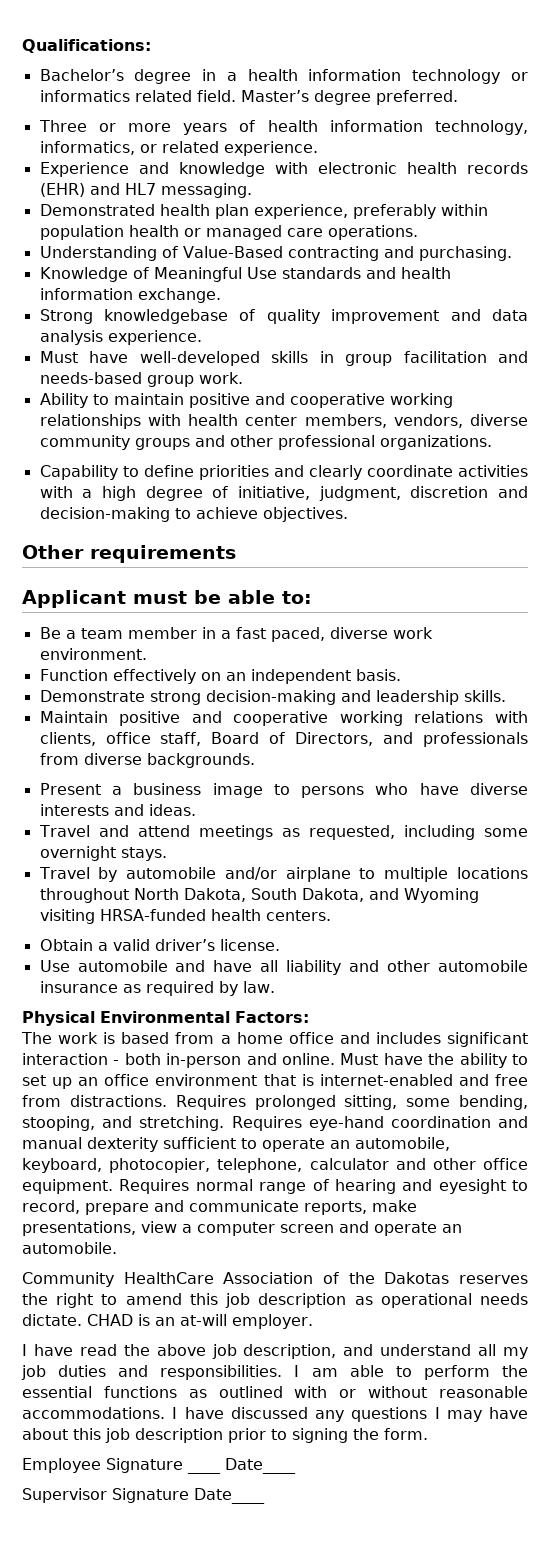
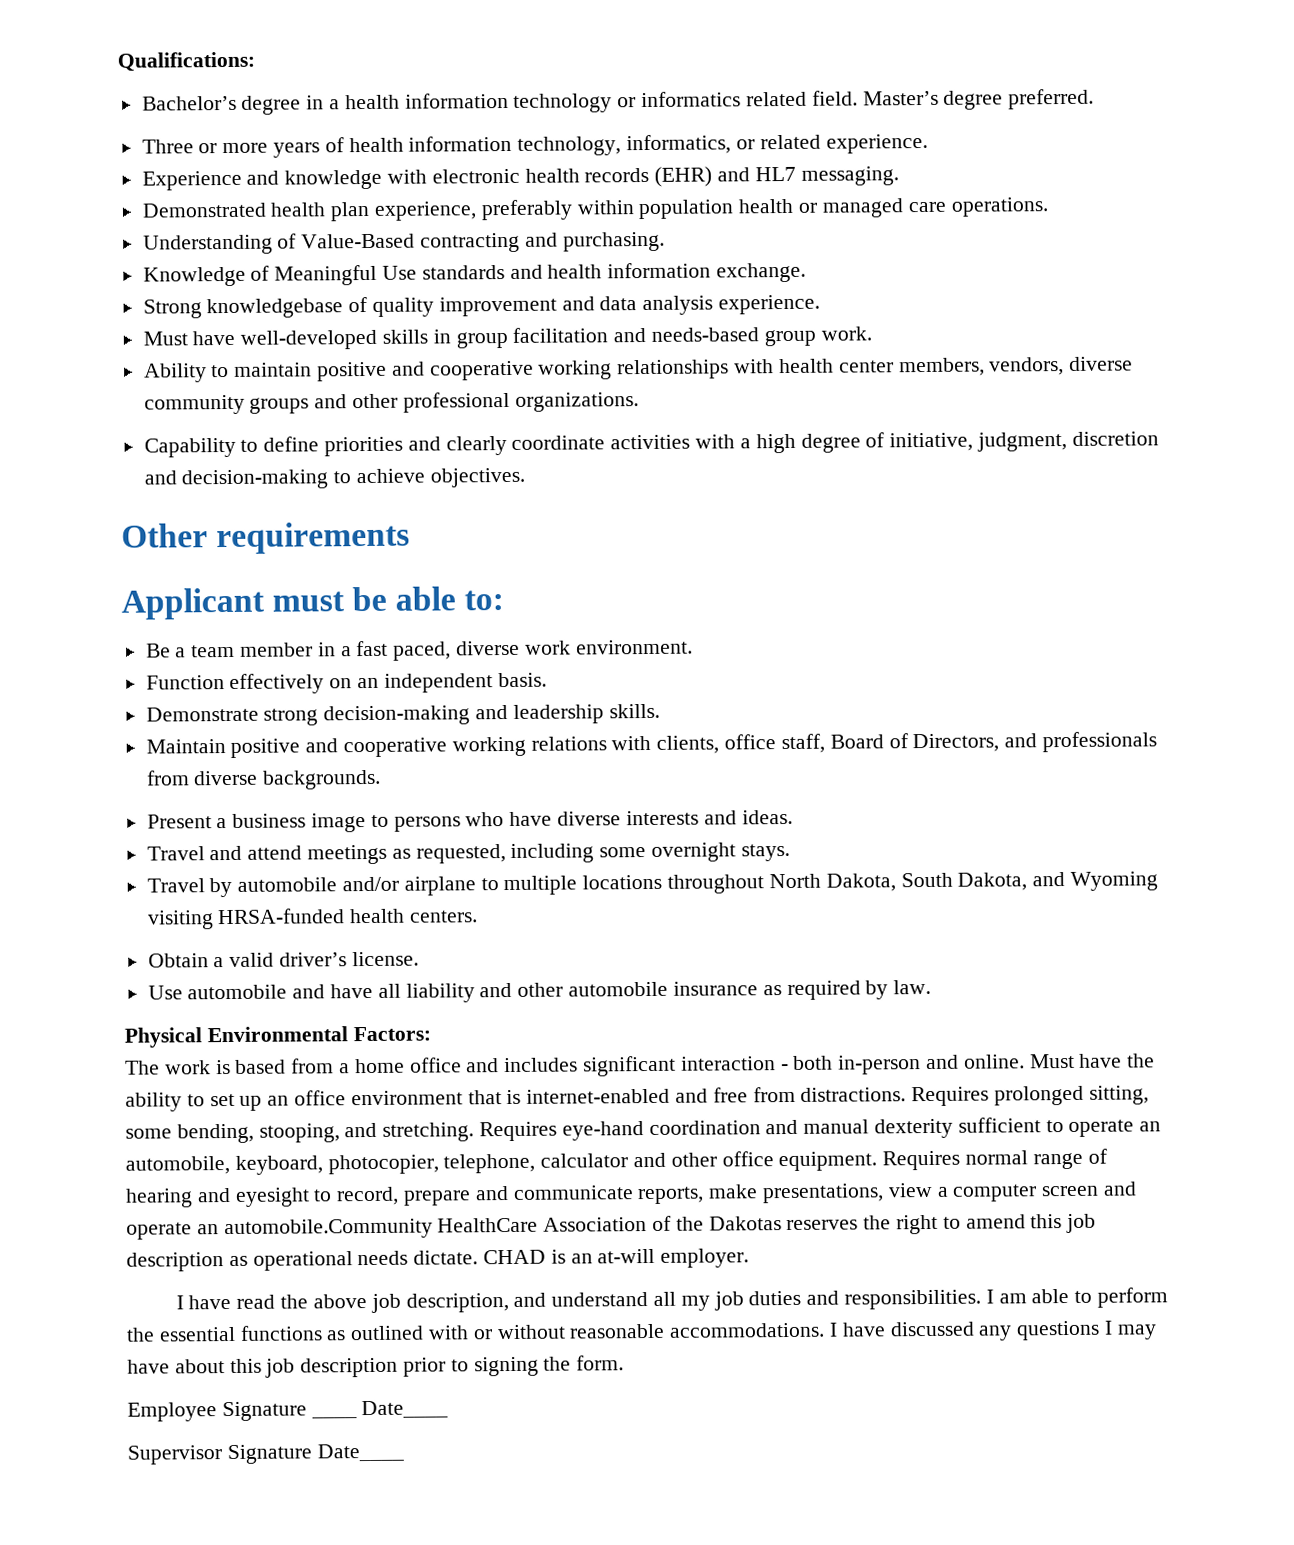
- Requires normal range of hearing and eyesight to record, prepare and communicate reports, make presentations, view a computer screen and operate an automobile.
- Community HealthCare Association of the Dakotas reserves the right to amend this job description as operational needs dictate.
+ Requires normal range of hearing and eyesight to record, prepare and communicate reports, make presentations, view a computer screen and operate an automobile.Community HealthCare Association of the Dakotas reserves the right to amend this job description as operational needs dictate.

